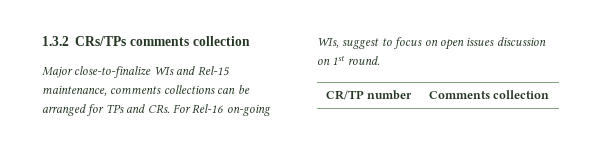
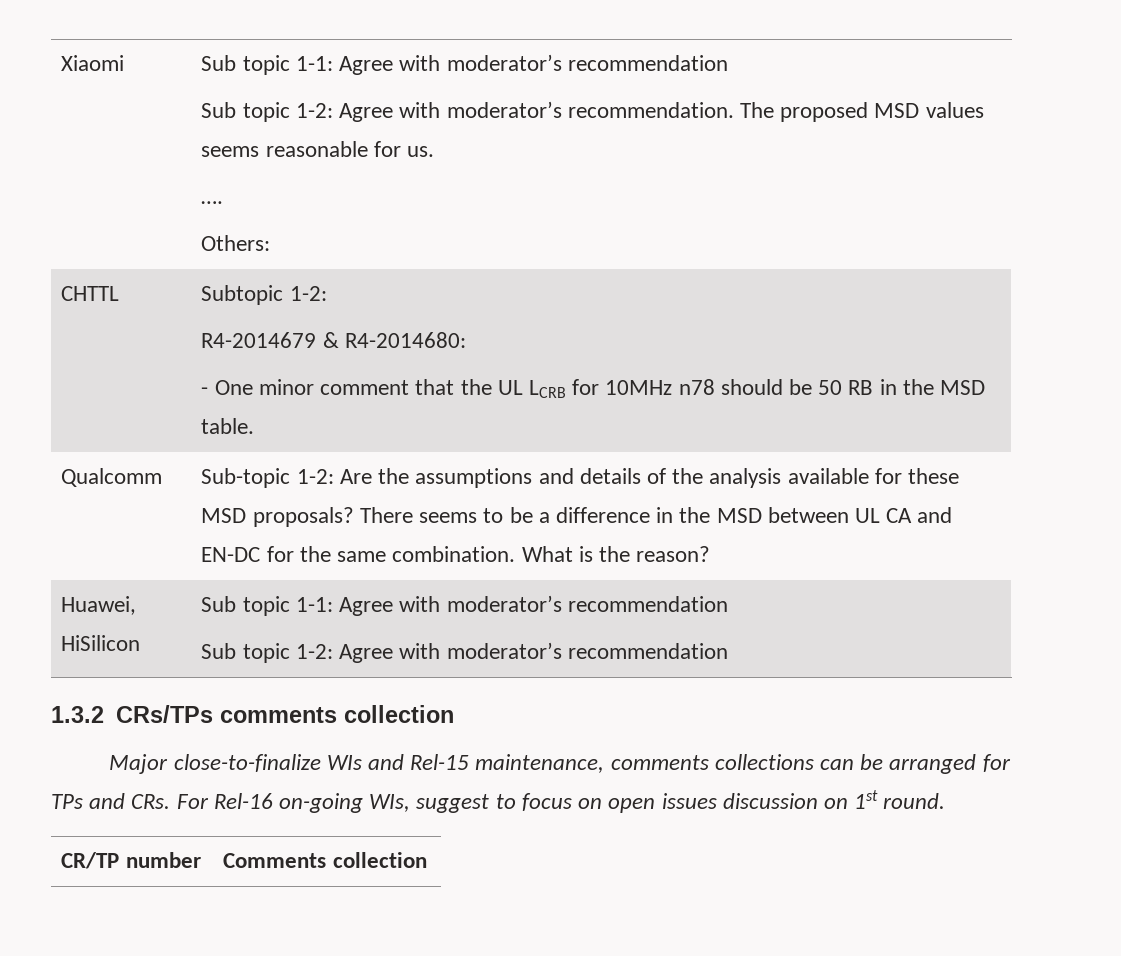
+ Xiaomi | Sub topic 1-1: Agree with moderator’s recommendation
+ Sub topic 1-2: Agree with moderator’s recommendation. The proposed MSD values seems reasonable for us.
+ ….
+ Others:
+ CHTTL | Subtopic 1-2:
+ R4-2014679 & R4-2014680:
+ - One minor comment that the UL LCRB for 10MHz n78 should be 50 RB in the MSD table.
+ Qualcomm | Sub-topic 1-2: Are the assumptions and details of the analysis available for these MSD proposals? There seems to be a difference in the MSD between UL CA and EN-DC for the same combination. What is the reason?
+ Huawei, HiSilicon | Sub topic 1-1: Agree with moderator’s recommendation
+ Sub topic 1-2: Agree with moderator’s recommendation

